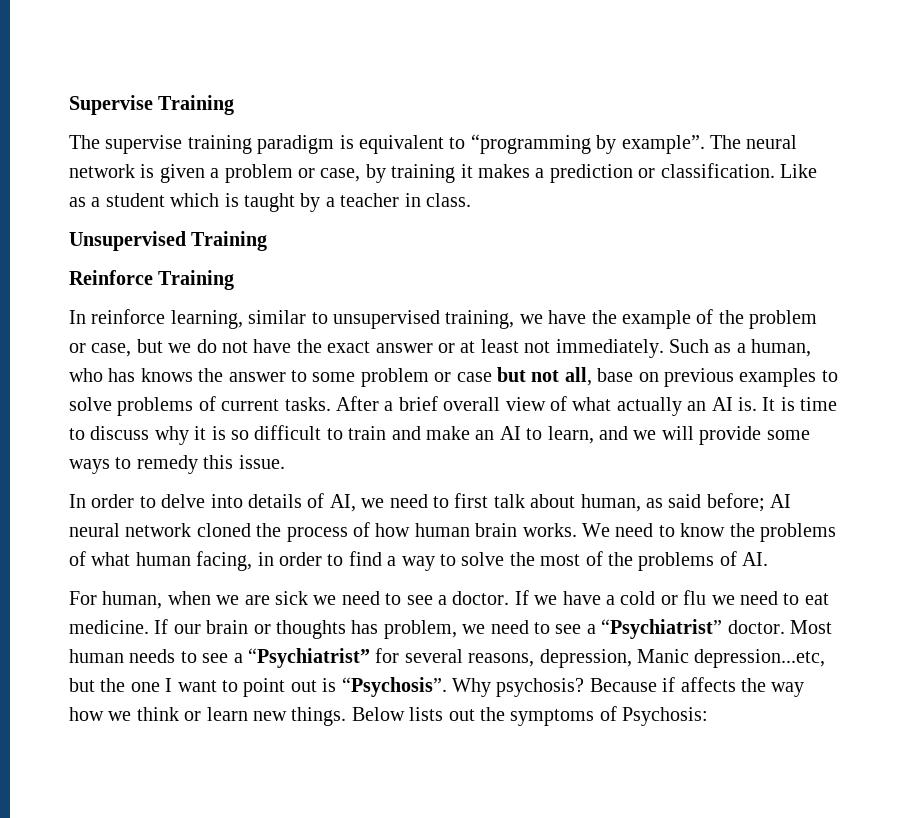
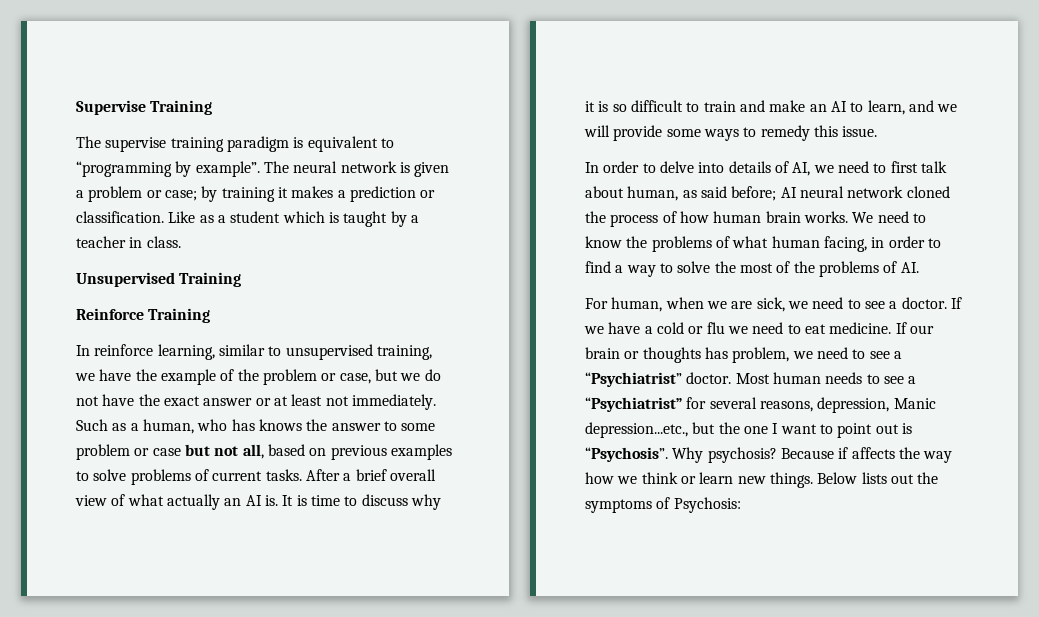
- The neural network is given a problem or case, by training it makes a prediction or classification.
+ The neural network is given a problem or case; by training it makes a prediction or classification.
- Such as a human, who has knows the answer to some problem or case but not all, base on previous examples to solve problems of current tasks.
+ Such as a human, who has knows the answer to some problem or case but not all, based on previous examples to solve problems of current tasks.
- For human, when we are sick we need to see a doctor.
+ For human, when we are sick, we need to see a doctor.
- Most human needs to see a “Psychiatrist” for several reasons, depression, Manic depression...etc, but the one I want to point out is “Psychosis”.
+ Most human needs to see a “Psychiatrist” for several reasons, depression, Manic depression...etc., but the one I want to point out is “Psychosis”.

